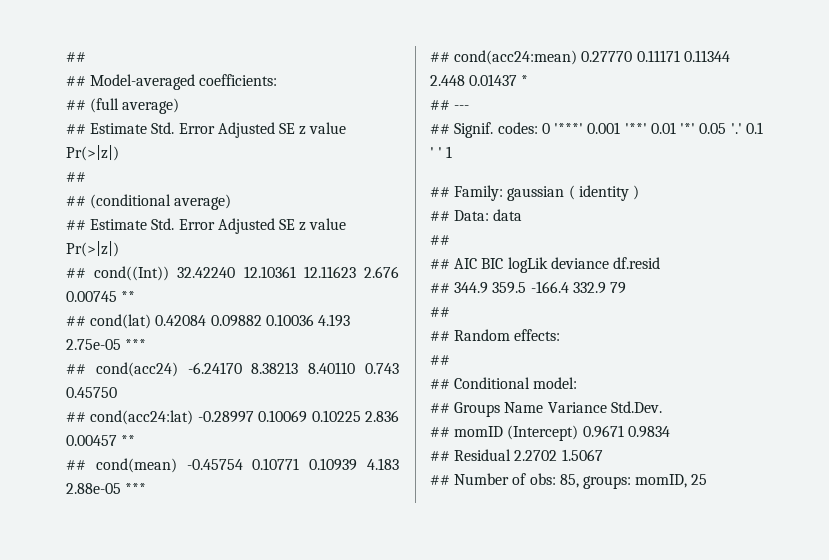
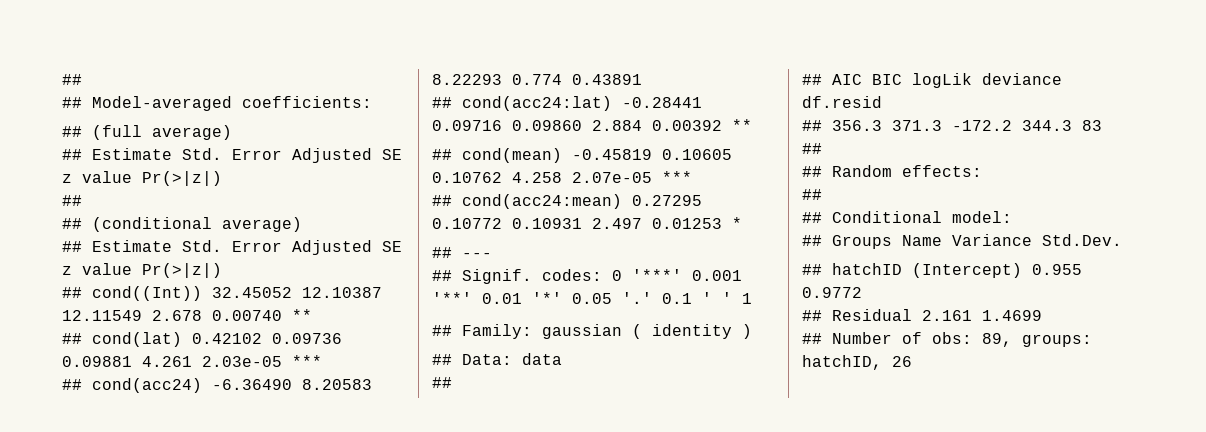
- ## cond((Int)) 32.42240 12.10361 12.11623 2.676 0.00745 **
- ## cond(lat) 0.42084 0.09882 0.10036 4.193 2.75e-05 ***
- ## cond(acc24) -6.24170 8.38213 8.40110 0.743 0.45750
- ## cond(acc24:lat) -0.28997 0.10069 0.10225 2.836 0.00457 **
- ## cond(mean) -0.45754 0.10771 0.10939 4.183 2.88e-05 ***
- ## cond(acc24:mean) 0.27770 0.11171 0.11344 2.448 0.01437 *
+ ## cond((Int)) 32.45052 12.10387 12.11549 2.678 0.00740 **
+ ## cond(lat) 0.42102 0.09736 0.09881 4.261 2.03e-05 ***
+ ## cond(acc24) -6.36490 8.20583 8.22293 0.774 0.43891
+ ## cond(acc24:lat) -0.28441 0.09716 0.09860 2.884 0.00392 **
+ ## cond(mean) -0.45819 0.10605 0.10762 4.258 2.07e-05 ***
+ ## cond(acc24:mean) 0.27295 0.10772 0.10931 2.497 0.01253 *
- ## 344.9 359.5 -166.4 332.9 79
+ ## 356.3 371.3 -172.2 344.3 83
- ## momID (Intercept) 0.9671 0.9834
+ ## hatchID (Intercept) 0.955 0.9772
- ## Residual 2.2702 1.5067
+ ## Residual 2.161 1.4699
- ## Number of obs: 85, groups: momID, 25
+ ## Number of obs: 89, groups: hatchID, 26

